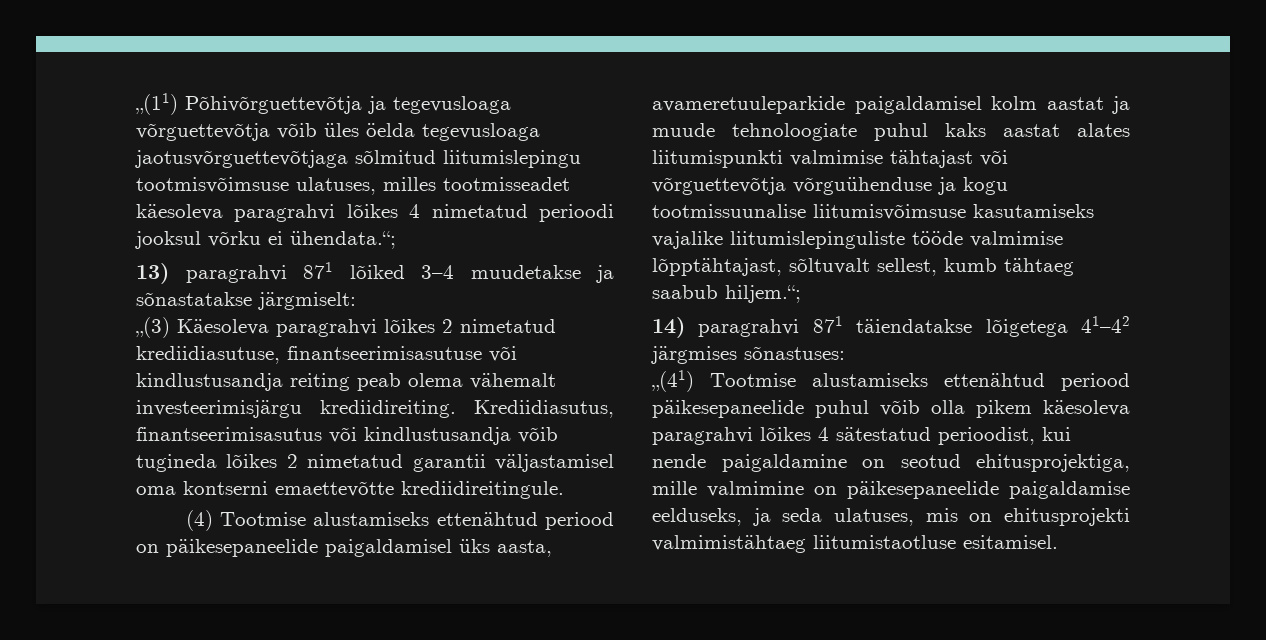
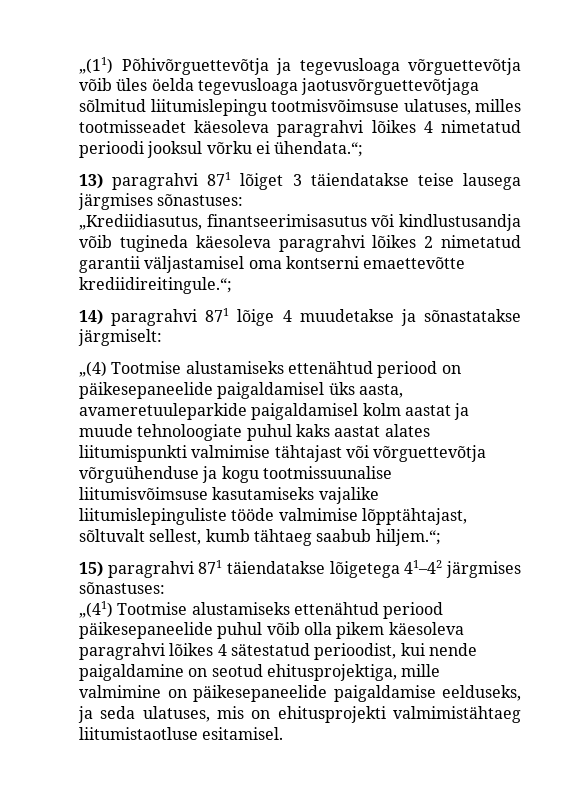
- 13) paragrahvi 871 lõiked 3–4 muudetakse ja sõnastatakse järgmiselt:
- „(3) Käesoleva paragrahvi lõikes 2 nimetatud krediidiasutuse, finantseerimisasutuse või kindlustusandja reiting peab olema vähemalt investeerimisjärgu krediidireiting. Krediidiasutus, finantseerimisasutus või kindlustusandja võib tugineda lõikes 2 nimetatud garantii väljastamisel oma kontserni emaettevõtte krediidireitingule.
- (4) Tootmise alustamiseks ettenähtud periood on päikesepaneelide paigaldamisel üks aasta, avameretuuleparkide paigaldamisel kolm aastat ja muude tehnoloogiate puhul kaks aastat alates liitumispunkti valmimise tähtajast või võrguettevõtja võrguühenduse ja kogu tootmissuunalise liitumisvõimsuse kasutamiseks vajalike liitumislepinguliste tööde valmimise lõpptähtajast, sõltuvalt sellest, kumb tähtaeg saabub hiljem.“;
+ 13) paragrahvi 871 lõiget 3 täiendatakse teise lausega järgmises sõnastuses:
+ „Krediidiasutus, finantseerimisasutus või kindlustusandja võib tugineda käesoleva paragrahvi lõikes 2 nimetatud garantii väljastamisel oma kontserni emaettevõtte krediidireitingule.“;
+ 14) paragrahvi 871 lõige 4 muudetakse ja sõnastatakse järgmiselt:
+ „(4) Tootmise alustamiseks ettenähtud periood on päikesepaneelide paigaldamisel üks aasta, avameretuuleparkide paigaldamisel kolm aastat ja muude tehnoloogiate puhul kaks aastat alates liitumispunkti valmimise tähtajast või võrguettevõtja võrguühenduse ja kogu tootmissuunalise liitumisvõimsuse kasutamiseks vajalike liitumislepinguliste tööde valmimise lõpptähtajast, sõltuvalt sellest, kumb tähtaeg saabub hiljem.“;
- 14) paragrahvi 871 täiendatakse lõigetega 41–42 järgmises sõnastuses:
+ 15) paragrahvi 871 täiendatakse lõigetega 41–42 järgmises sõnastuses:

